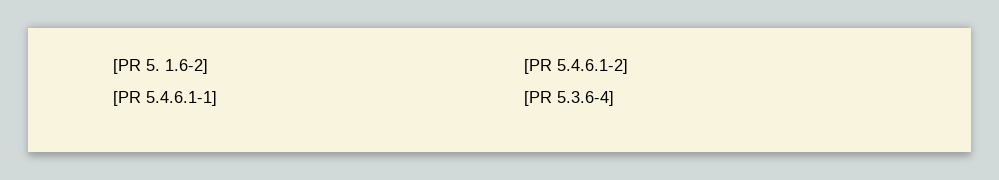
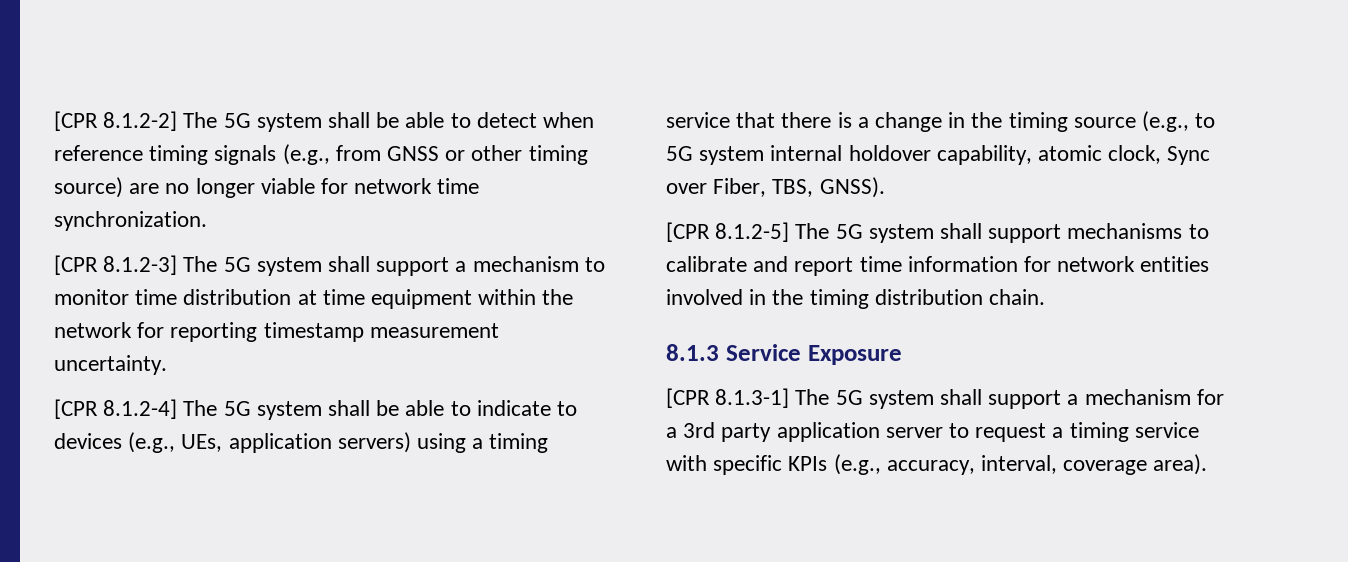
- [PR 5. 1.6-2]
- [PR 5.4.6.1-1]
- [PR 5.4.6.1-2]
- [PR 5.3.6-4]
+ [CPR 8.1.2-2] The 5G system shall be able to detect when reference timing signals (e.g., from GNSS or other timing source) are no longer viable for network time synchronization.
+ [CPR 8.1.2-3] The 5G system shall support a mechanism to monitor time distribution at time equipment within the network for reporting timestamp measurement uncertainty.
+ [CPR 8.1.2-4] The 5G system shall be able to indicate to devices (e.g., UEs, application servers) using a timing service that there is a change in the timing source (e.g., to 5G system internal holdover capability, atomic clock, Sync over Fiber, TBS, GNSS).
+ [CPR 8.1.2-5] The 5G system shall support mechanisms to calibrate and report time information for network entities involved in the timing distribution chain.
+ 8.1.3 Service Exposure
+ [CPR 8.1.3-1] The 5G system shall support a mechanism for a 3rd party application server to request a timing service with specific KPIs (e.g., accuracy, interval, coverage area).

